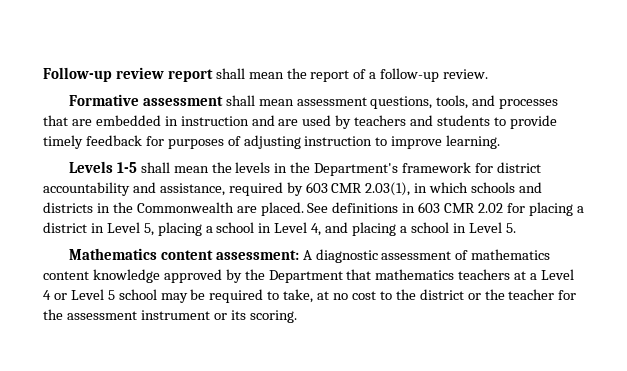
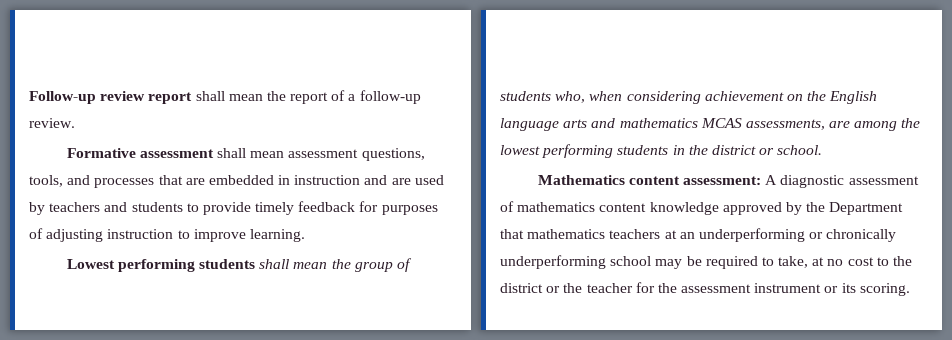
- Levels 1-5 shall mean the levels in the Department's framework for district accountability and assistance, required by 603 CMR 2.03(1), in which schools and districts in the Commonwealth are placed. See definitions in 603 CMR 2.02 for placing a district in Level 5, placing a school in Level 4, and placing a school in Level 5.
+ Lowest performing students shall mean the group of students who, when considering achievement on the English language arts and mathematics MCAS assessments, are among the lowest performing students in the district or school.
- Mathematics content assessment: A diagnostic assessment of mathematics content knowledge approved by the Department that mathematics teachers at a Level 4 or Level 5 school may be required to take, at no cost to the district or the teacher for the assessment instrument or its scoring.
+ Mathematics content assessment: A diagnostic assessment of mathematics content knowledge approved by the Department that mathematics teachers at an underperforming or chronically underperforming school may be required to take, at no cost to the district or the teacher for the assessment instrument or its scoring.

